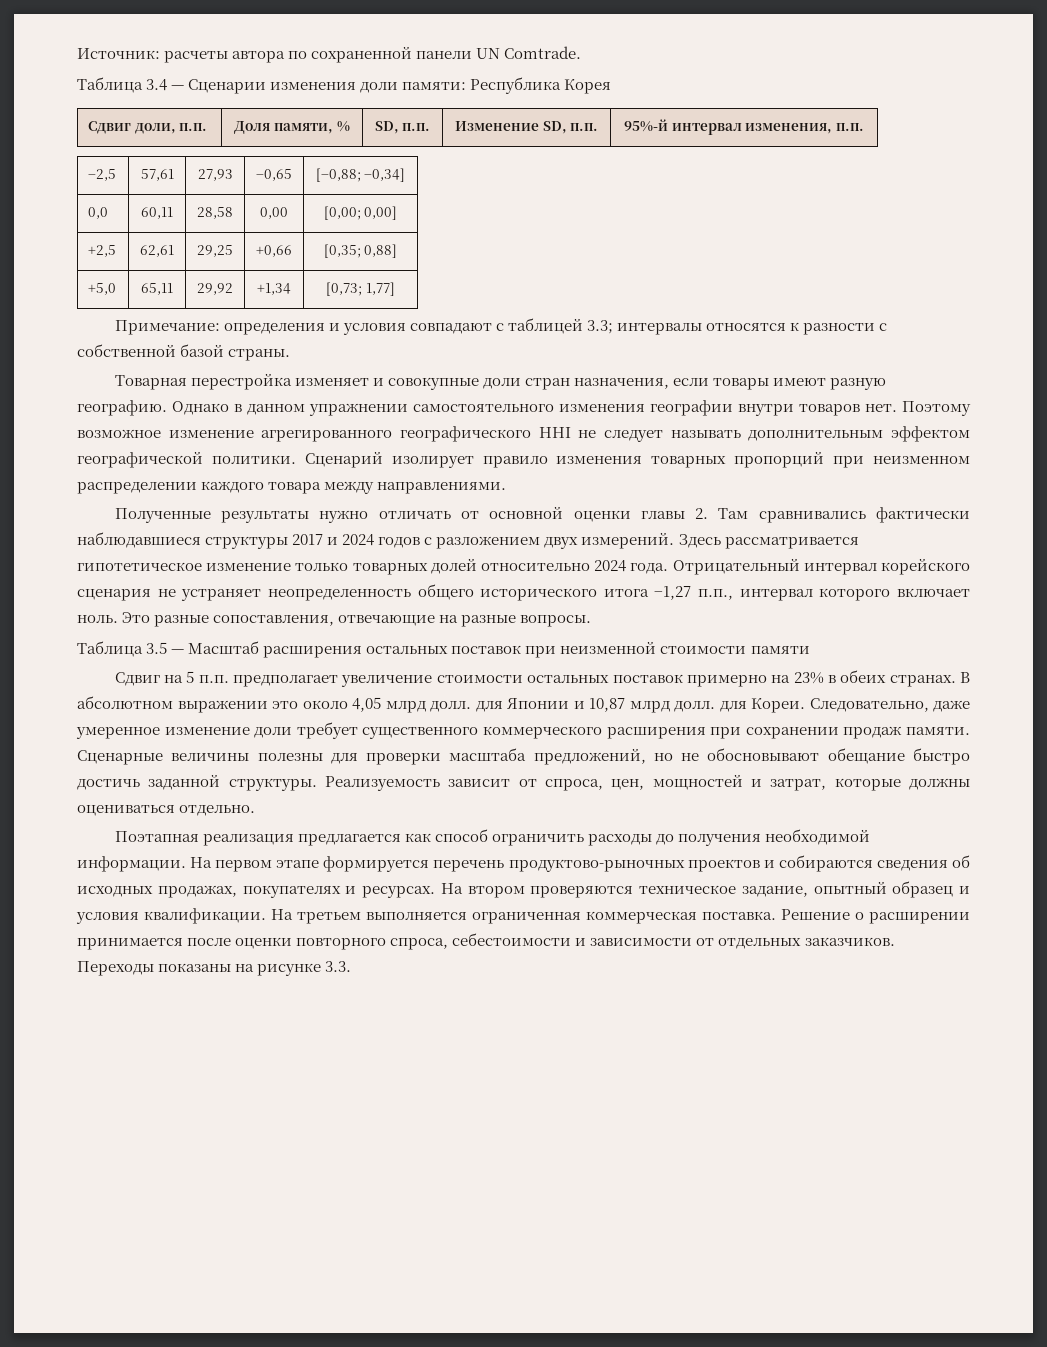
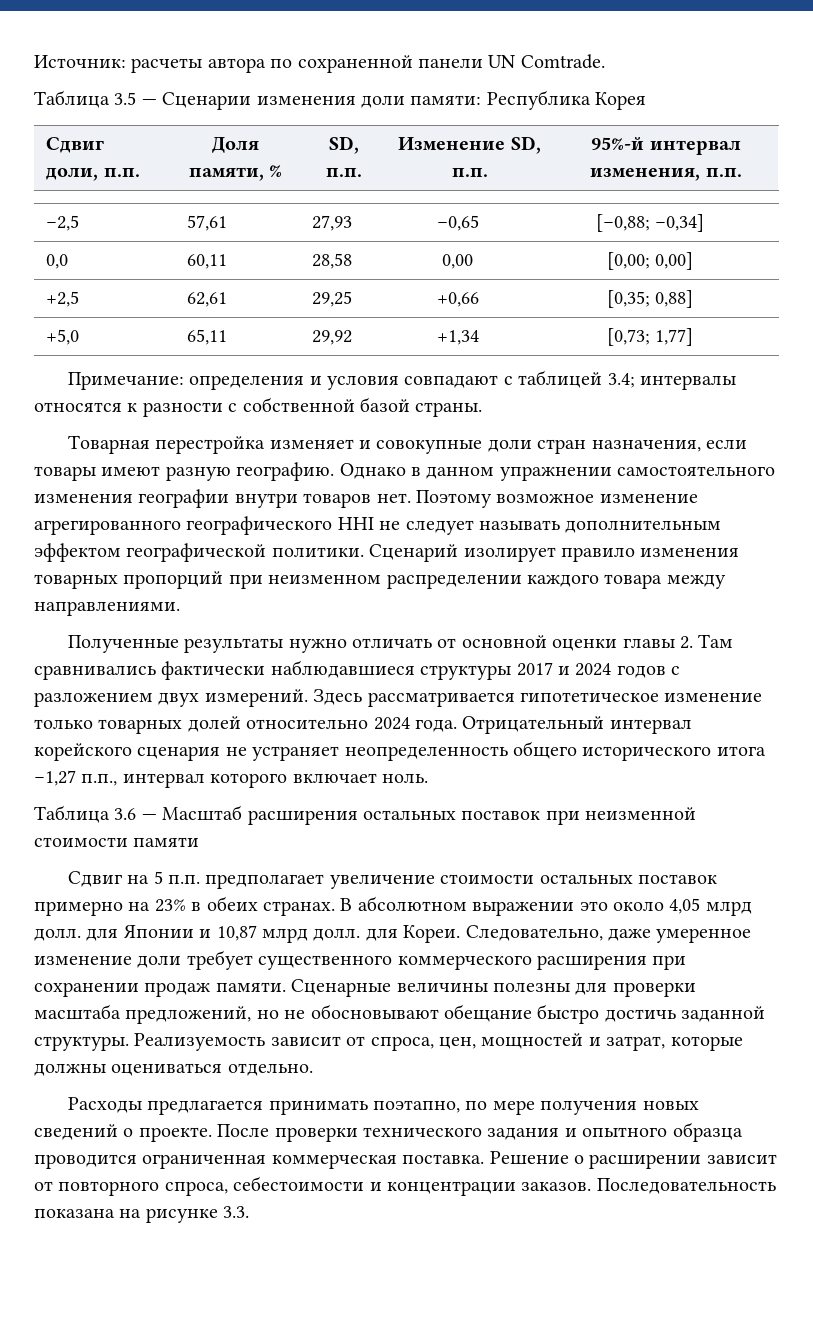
- Таблица 3.4 — Сценарии изменения доли памяти: Республика Корея
+ Таблица 3.5 — Сценарии изменения доли памяти: Республика Корея
- Примечание: определения и условия совпадают с таблицей 3.3; интервалы относятся к разности с собственной базой страны.
+ Примечание: определения и условия совпадают с таблицей 3.4; интервалы относятся к разности с собственной базой страны.
- Отрицательный интервал корейского сценария не устраняет неопределенность общего исторического итога −1,27 п.п., интервал которого включает ноль. Это разные сопоставления, отвечающие на разные вопросы.
- Таблица 3.5 — Масштаб расширения остальных поставок при неизменной стоимости памяти
+ Отрицательный интервал корейского сценария не устраняет неопределенность общего исторического итога −1,27 п.п., интервал которого включает ноль.
+ Таблица 3.6 — Масштаб расширения остальных поставок при неизменной стоимости памяти
- Поэтапная реализация предлагается как способ ограничить расходы до получения необходимой информации. На первом этапе формируется перечень продуктово-рыночных проектов и собираются сведения об исходных продажах, покупателях и ресурсах. На втором проверяются техническое задание, опытный образец и условия квалификации. На третьем выполняется ограниченная коммерческая поставка.
+ Расходы предлагается принимать поэтапно, по мере получения новых сведений о проекте. После проверки технического задания и опытного образца проводится ограниченная коммерческая поставка.
- Решение о расширении принимается после оценки повторного спроса, себестоимости и зависимости от отдельных заказчиков. Переходы показаны на рисунке 3.3.
+ Решение о расширении зависит от повторного спроса, себестоимости и концентрации заказов. Последовательность показана на рисунке 3.3.

